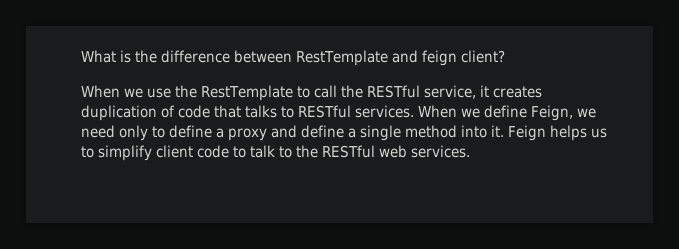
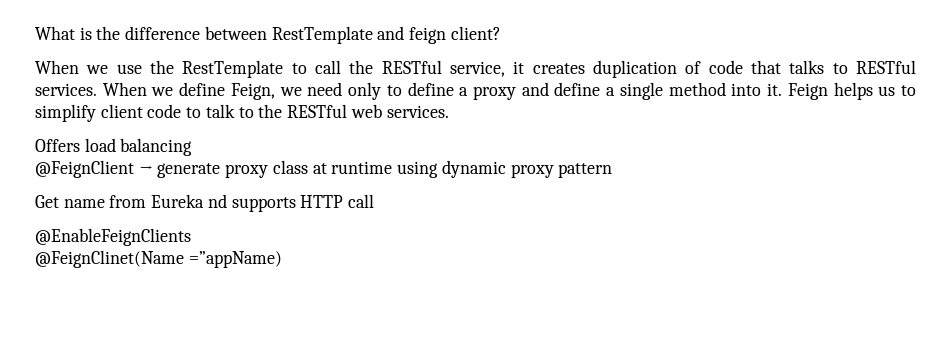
+ Offers load balancing
+ @FeignClient → generate proxy class at runtime using dynamic proxy pattern
+ Get name from Eureka nd supports HTTP call
+ @EnableFeignClients
+ @FeignClinet(Name =”appName)

